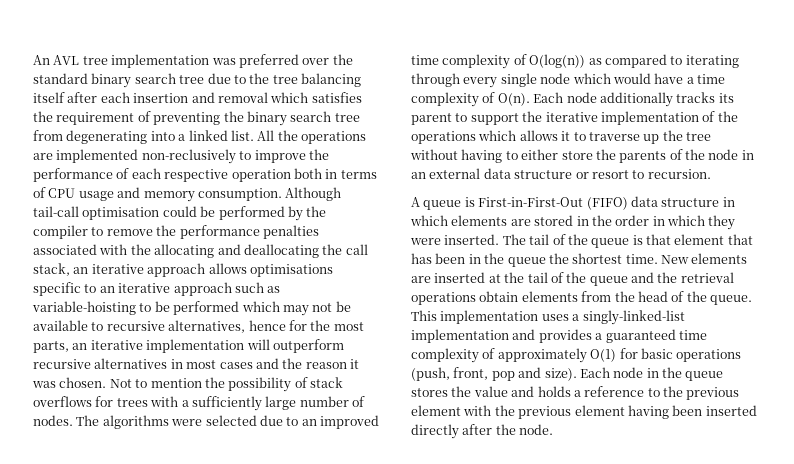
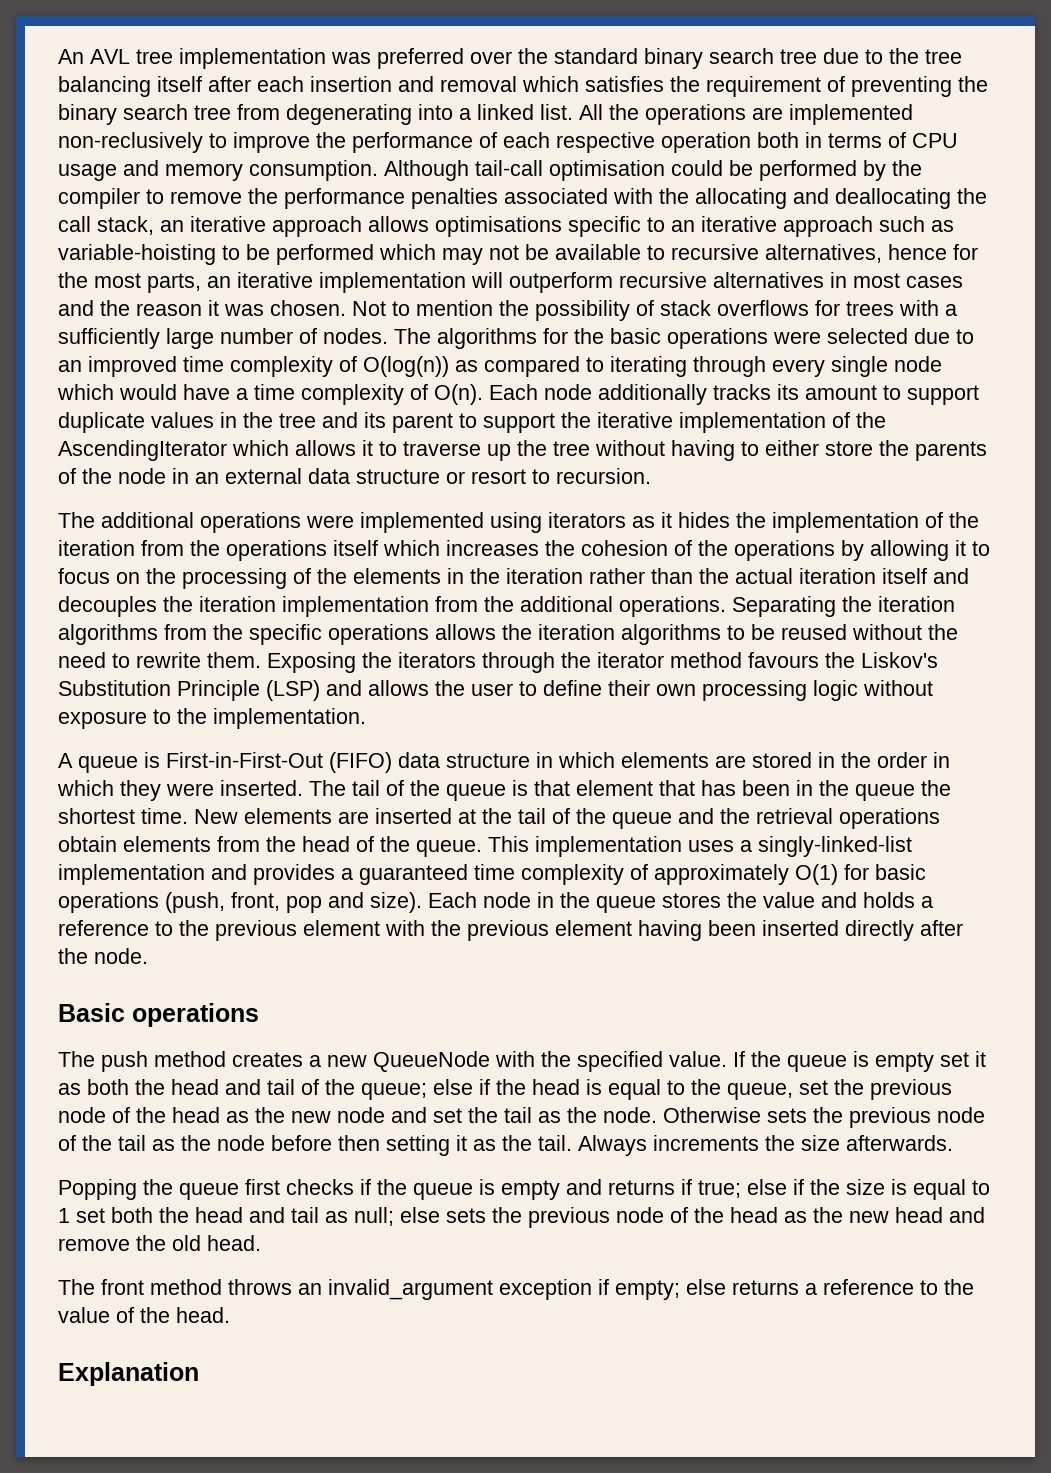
- The algorithms were selected due to an improved time complexity of O(log(n)) as compared to iterating through every single node which would have a time complexity of O(n).
+ The algorithms for the basic operations were selected due to an improved time complexity of O(log(n)) as compared to iterating through every single node which would have a time complexity of O(n).
- Each node additionally tracks its parent to support the iterative implementation of the operations which allows it to traverse up the tree without having to either store the parents of the node in an external data structure or resort to recursion.
+ Each node additionally tracks its amount to support duplicate values in the tree and its parent to support the iterative implementation of the AscendingIterator which allows it to traverse up the tree without having to either store the parents of the node in an external data structure or resort to recursion.
+ The additional operations were implemented using iterators as it hides the implementation of the iteration from the operations itself which increases the cohesion of the operations by allowing it to focus on the processing of the elements in the iteration rather than the actual iteration itself and decouples the iteration implementation from the additional operations. Separating the iteration algorithms from the specific operations allows the iteration algorithms to be reused without the need to rewrite them. Exposing the iterators through the iterator method favours the Liskov's Substitution Principle (LSP) and allows the user to define their own processing logic without exposure to the implementation.
+ Basic operations
+ The push method creates a new QueueNode with the specified value. If the queue is empty set it as both the head and tail of the queue; else if the head is equal to the queue, set the previous node of the head as the new node and set the tail as the node. Otherwise sets the previous node of the tail as the node before then setting it as the tail. Always increments the size afterwards.
+ Popping the queue first checks if the queue is empty and returns if true; else if the size is equal to 1 set both the head and tail as null; else sets the previous node of the head as the new head and remove the old head.
+ The front method throws an invalid_argument exception if empty; else returns a reference to the value of the head.
+ Explanation

